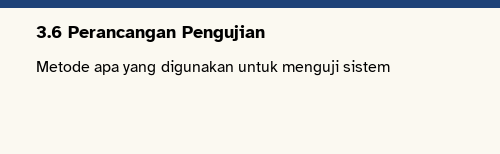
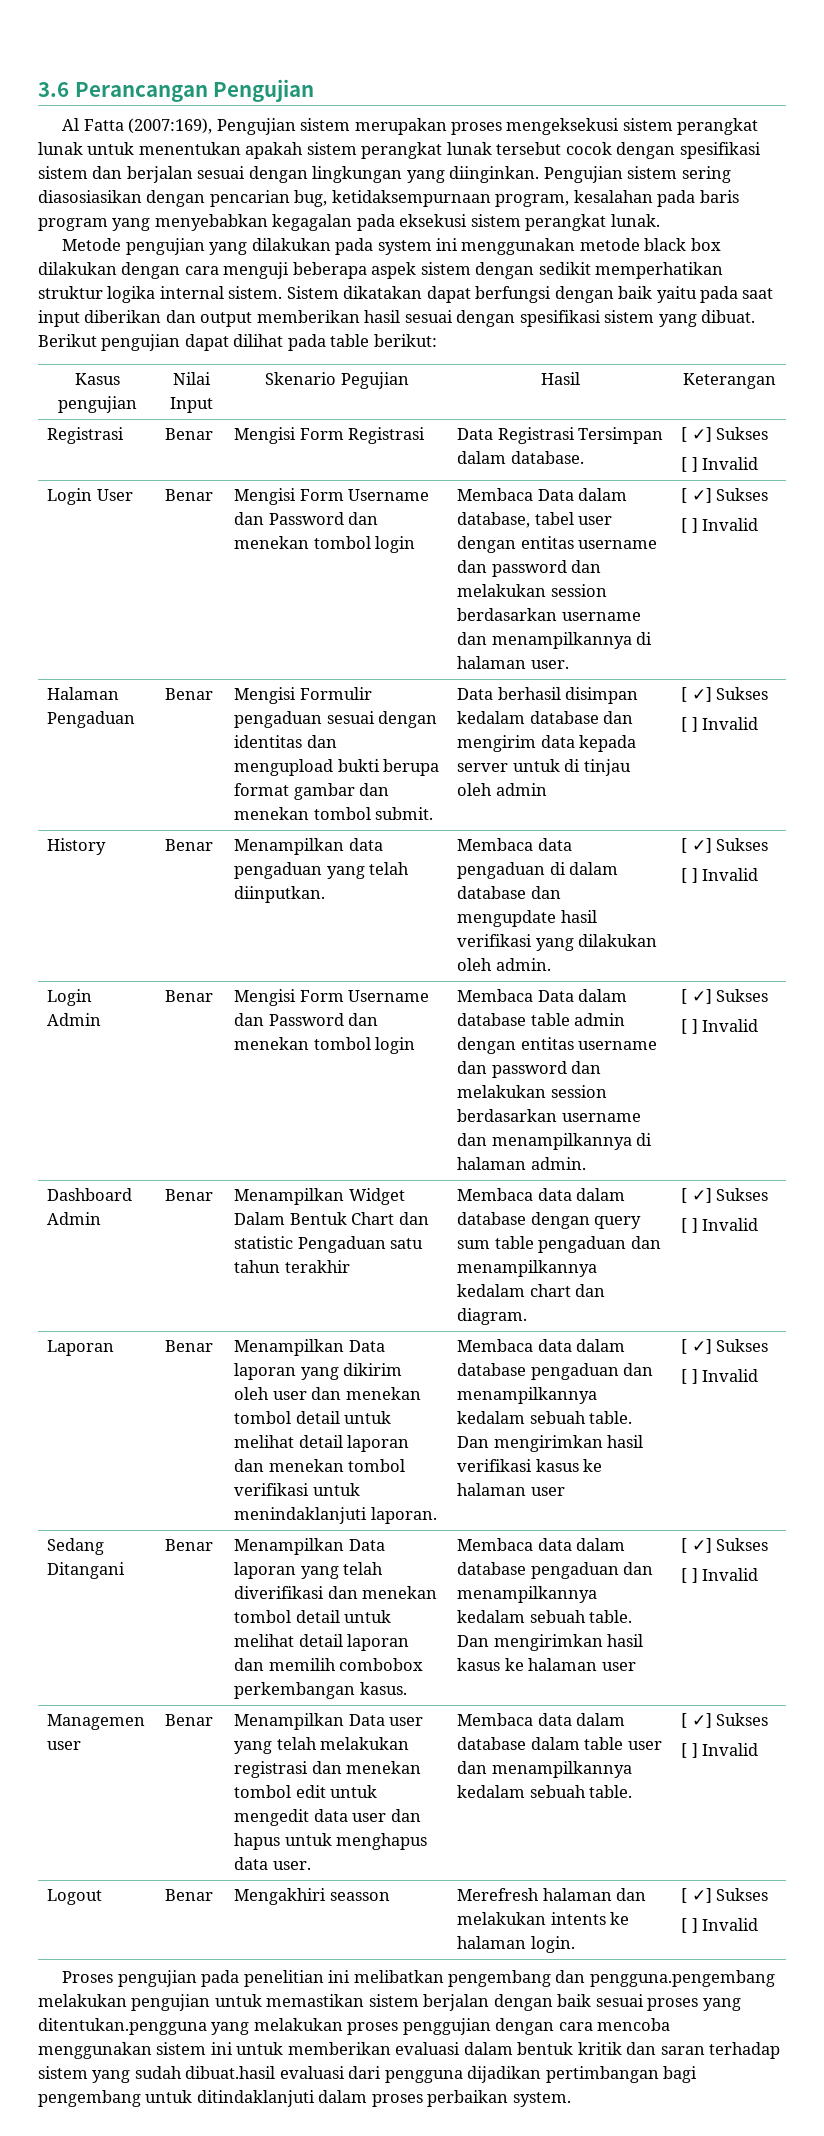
- Metode apa yang digunakan untuk menguji sistem
+ Al Fatta (2007:169), Pengujian sistem merupakan proses mengeksekusi sistem perangkat lunak untuk menentukan apakah sistem perangkat lunak tersebut cocok dengan spesifikasi sistem dan berjalan sesuai dengan lingkungan yang diinginkan. Pengujian sistem sering diasosiasikan dengan pencarian bug, ketidaksempurnaan program, kesalahan pada baris program yang menyebabkan kegagalan pada eksekusi sistem perangkat lunak.
+ Metode pengujian yang dilakukan pada system ini menggunakan metode black box dilakukan dengan cara menguji beberapa aspek sistem dengan sedikit memperhatikan struktur logika internal sistem. Sistem dikatakan dapat berfungsi dengan baik yaitu pada saat input diberikan dan output memberikan hasil sesuai dengan spesifikasi sistem yang dibuat. Berikut pengujian dapat dilihat pada table berikut:
+ Kasus pengujian | Nilai Input | Skenario Pegujian | Hasil | Keterangan
+ Registrasi | Benar | Mengisi Form Registrasi | Data Registrasi Tersimpan dalam database. | [ ✓] Sukses
+ [ ] Invalid
+ Login User | Benar | Mengisi Form Username dan Password dan menekan tombol login | Membaca Data dalam database, tabel user dengan entitas username dan password dan melakukan session berdasarkan username dan menampilkannya di halaman user. | [ ✓] Sukses
+ [ ] Invalid
+ Halaman Pengaduan | Benar | Mengisi Formulir pengaduan sesuai dengan identitas dan mengupload bukti berupa format gambar dan menekan tombol submit. | Data berhasil disimpan kedalam database dan mengirim data kepada server untuk di tinjau oleh admin | [ ✓] Sukses
+ [ ] Invalid
+ History | Benar | Menampilkan data pengaduan yang telah diinputkan. | Membaca data pengaduan di dalam database dan mengupdate hasil verifikasi yang dilakukan oleh admin. | [ ✓] Sukses
+ [ ] Invalid
+ Login Admin | Benar | Mengisi Form Username dan Password dan menekan tombol login | Membaca Data dalam database table admin dengan entitas username dan password dan melakukan session berdasarkan username dan menampilkannya di halaman admin. | [ ✓] Sukses
+ [ ] Invalid
+ Dashboard Admin | Benar | Menampilkan Widget Dalam Bentuk Chart dan statistic Pengaduan satu tahun terakhir | Membaca data dalam database dengan query sum table pengaduan dan menampilkannya kedalam chart dan diagram. | [ ✓] Sukses
+ [ ] Invalid
+ Laporan | Benar | Menampilkan Data laporan yang dikirim oleh user dan menekan tombol detail untuk melihat detail laporan dan menekan tombol verifikasi untuk menindaklanjuti laporan. | Membaca data dalam database pengaduan dan menampilkannya kedalam sebuah table. Dan mengirimkan hasil verifikasi kasus ke halaman user | [ ✓] Sukses
+ [ ] Invalid
+ Sedang Ditangani | Benar | Menampilkan Data laporan yang telah diverifikasi dan menekan tombol detail untuk melihat detail laporan dan memilih combobox perkembangan kasus. | Membaca data dalam database pengaduan dan menampilkannya kedalam sebuah table. Dan mengirimkan hasil kasus ke halaman user | [ ✓] Sukses
+ [ ] Invalid
+ Managemen user | Benar | Menampilkan Data user yang telah melakukan registrasi dan menekan tombol edit untuk mengedit data user dan hapus untuk menghapus data user. | Membaca data dalam database dalam table user dan menampilkannya kedalam sebuah table. | [ ✓] Sukses
+ [ ] Invalid
+ Logout | Benar | Mengakhiri seasson | Merefresh halaman dan melakukan intents ke halaman login. | [ ✓] Sukses
+ [ ] Invalid
+ Proses pengujian pada penelitian ini melibatkan pengembang dan pengguna.pengembang melakukan pengujian untuk memastikan sistem berjalan dengan baik sesuai proses yang ditentukan.pengguna yang melakukan proses penggujian dengan cara mencoba menggunakan sistem ini untuk memberikan evaluasi dalam bentuk kritik dan saran terhadap sistem yang sudah dibuat.hasil evaluasi dari pengguna dijadikan pertimbangan bagi pengembang untuk ditindaklanjuti dalam proses perbaikan system.

